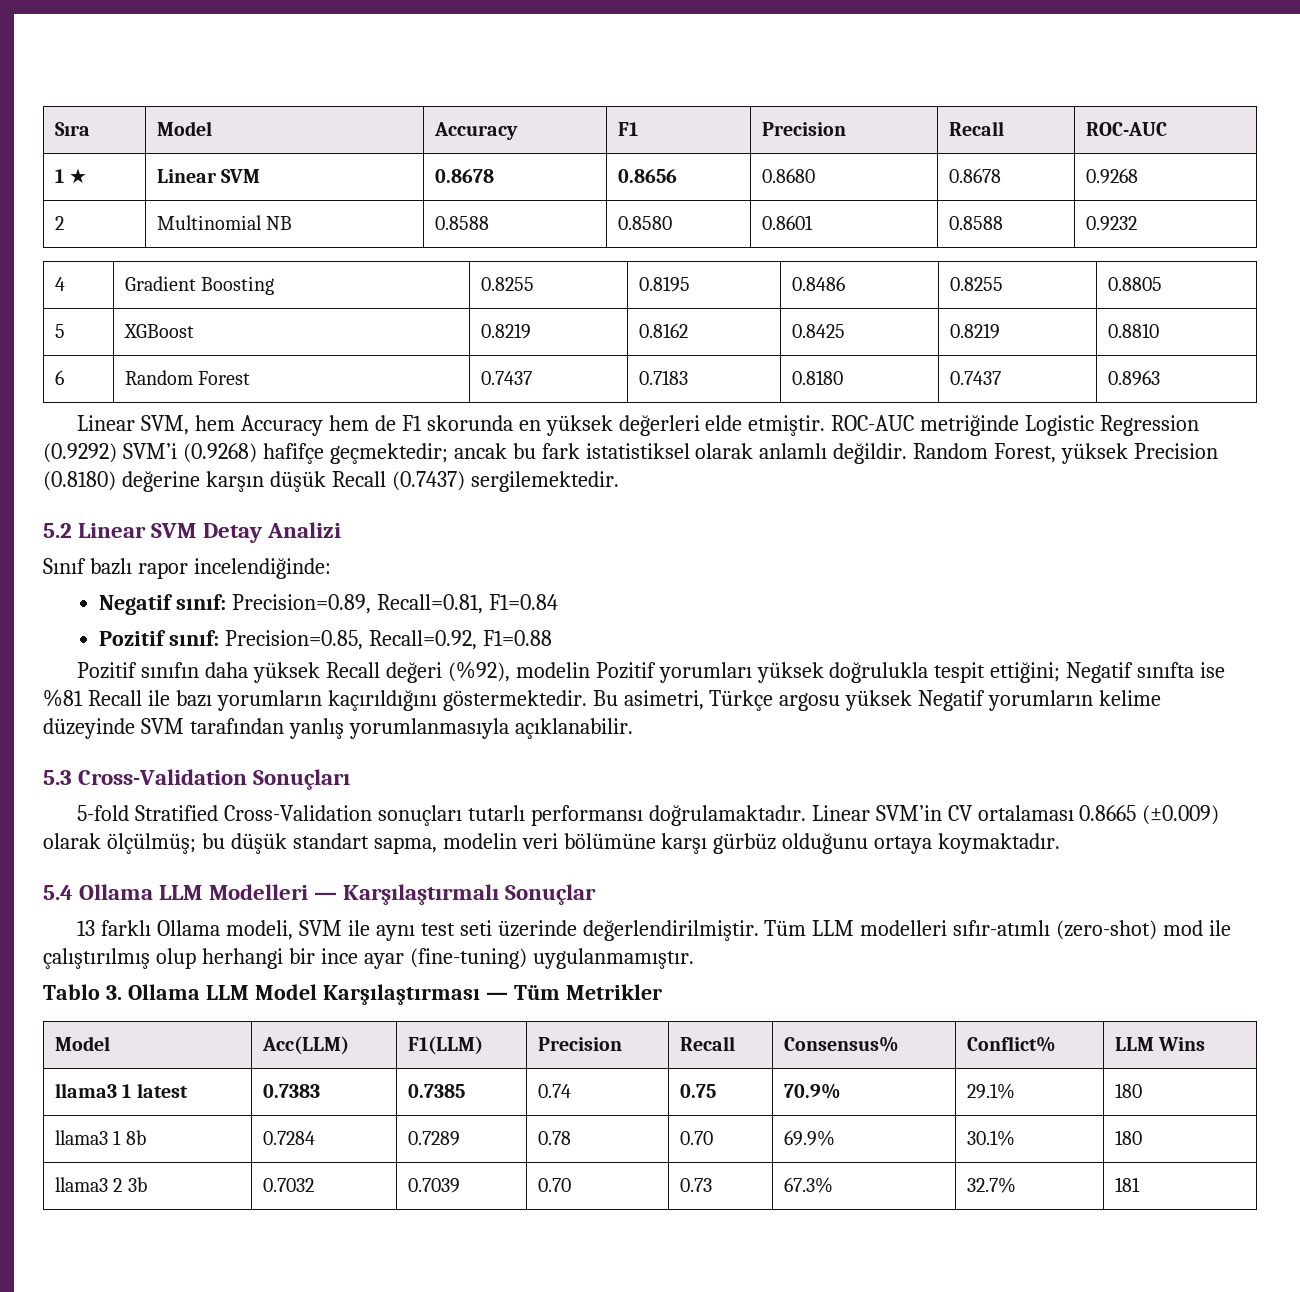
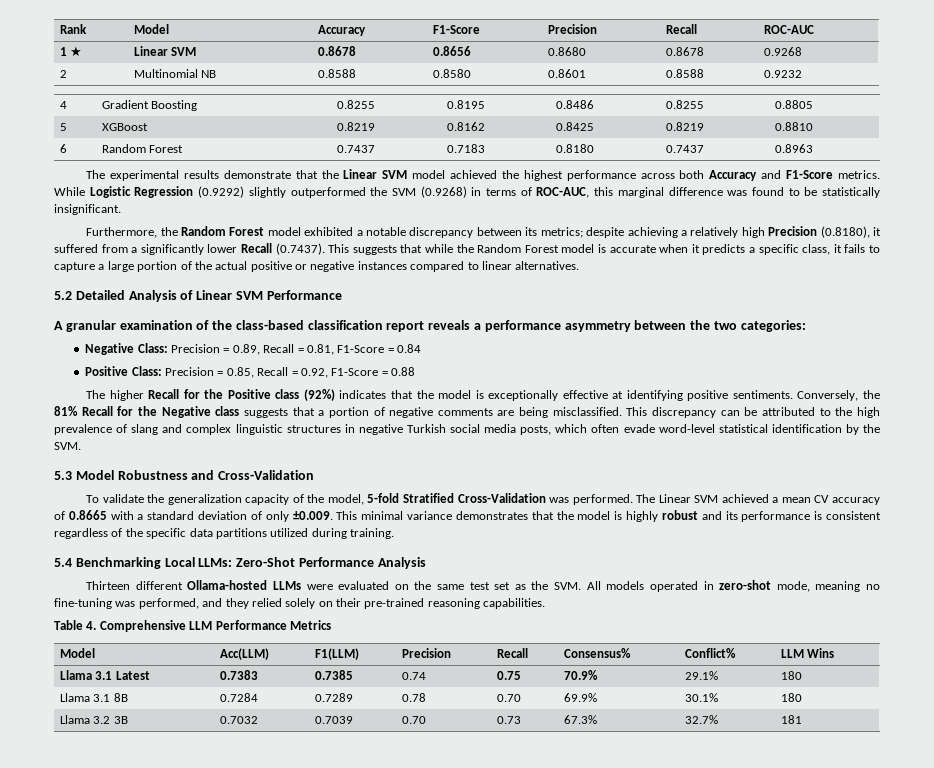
- Sıra | Model | Accuracy | F1 | Precision | Recall | ROC-AUC
+ Rank | Model | Accuracy | F1-Score | Precision | Recall | ROC-AUC
- Linear SVM, hem Accuracy hem de F1 skorunda en yüksek değerleri elde etmiştir. ROC-AUC metriğinde Logistic Regression (0.9292) SVM’i (0.9268) hafifçe geçmektedir; ancak bu fark istatistiksel olarak anlamlı değildir. Random Forest, yüksek Precision (0.8180) değerine karşın düşük Recall (0.7437) sergilemektedir.
- 5.2 Linear SVM Detay Analizi
- Sınıf bazlı rapor incelendiğinde:
- Negatif sınıf: Precision=0.89, Recall=0.81, F1=0.84
- Pozitif sınıf: Precision=0.85, Recall=0.92, F1=0.88
- Pozitif sınıfın daha yüksek Recall değeri (%92), modelin Pozitif yorumları yüksek doğrulukla tespit ettiğini; Negatif sınıfta ise %81 Recall ile bazı yorumların kaçırıldığını göstermektedir. Bu asimetri, Türkçe argosu yüksek Negatif yorumların kelime düzeyinde SVM tarafından yanlış yorumlanmasıyla açıklanabilir.
- 5.3 Cross-Validation Sonuçları
- 5-fold Stratified Cross-Validation sonuçları tutarlı performansı doğrulamaktadır. Linear SVM’in CV ortalaması 0.8665 (±0.009) olarak ölçülmüş; bu düşük standart sapma, modelin veri bölümüne karşı gürbüz olduğunu ortaya koymaktadır.
- 5.4 Ollama LLM Modelleri — Karşılaştırmalı Sonuçlar
- 13 farklı Ollama modeli, SVM ile aynı test seti üzerinde değerlendirilmiştir. Tüm LLM modelleri sıfır-atımlı (zero-shot) mod ile çalıştırılmış olup herhangi bir ince ayar (fine-tuning) uygulanmamıştır.
- Tablo 3. Ollama LLM Model Karşılaştırması — Tüm Metrikler
+ The experimental results demonstrate that the Linear SVM model achieved the highest performance across both Accuracy and F1-Score metrics. While Logistic Regression (0.9292) slightly outperformed the SVM (0.9268) in terms of ROC-AUC, this marginal difference was found to be statistically insignificant.
+ Furthermore, the Random Forest model exhibited a notable discrepancy between its metrics; despite achieving a relatively high Precision (0.8180), it suffered from a significantly lower Recall (0.7437). This suggests that while the Random Forest model is accurate when it predicts a specific class, it fails to capture a large portion of the actual positive or negative instances compared to linear alternatives.
+ 5.2 Detailed Analysis of Linear SVM Performance
+ A granular examination of the class-based classification report reveals a performance asymmetry between the two categories:
+ Negative Class: Precision = 0.89, Recall = 0.81, F1-Score = 0.84
+ Positive Class: Precision = 0.85, Recall = 0.92, F1-Score = 0.88
+ The higher Recall for the Positive class (92%) indicates that the model is exceptionally effective at identifying positive sentiments. Conversely, the 81% Recall for the Negative class suggests that a portion of negative comments are being misclassified. This discrepancy can be attributed to the high prevalence of slang and complex linguistic structures in negative Turkish social media posts, which often evade word-level statistical identification by the SVM.
+ 5.3 Model Robustness and Cross-Validation
+ To validate the generalization capacity of the model, 5-fold Stratified Cross-Validation was performed. The Linear SVM achieved a mean CV accuracy of 0.8665 with a standard deviation of only ±0.009. This minimal variance demonstrates that the model is highly robust and its performance is consistent regardless of the specific data partitions utilized during training.
+ 5.4 Benchmarking Local LLMs: Zero-Shot Performance Analysis
+ Thirteen different Ollama-hosted LLMs were evaluated on the same test set as the SVM. All models operated in zero-shot mode, meaning no fine-tuning was performed, and they relied solely on their pre-trained reasoning capabilities.
+ Table 4. Comprehensive LLM Performance Metrics
- llama3 1 latest | 0.7383 | 0.7385 | 0.74 | 0.75 | 70.9% | 29.1% | 180
+ Llama 3.1 Latest | 0.7383 | 0.7385 | 0.74 | 0.75 | 70.9% | 29.1% | 180
- llama3 1 8b | 0.7284 | 0.7289 | 0.78 | 0.70 | 69.9% | 30.1% | 180
+ Llama 3.1 8B | 0.7284 | 0.7289 | 0.78 | 0.70 | 69.9% | 30.1% | 180
- llama3 2 3b | 0.7032 | 0.7039 | 0.70 | 0.73 | 67.3% | 32.7% | 181
+ Llama 3.2 3B | 0.7032 | 0.7039 | 0.70 | 0.73 | 67.3% | 32.7% | 181

